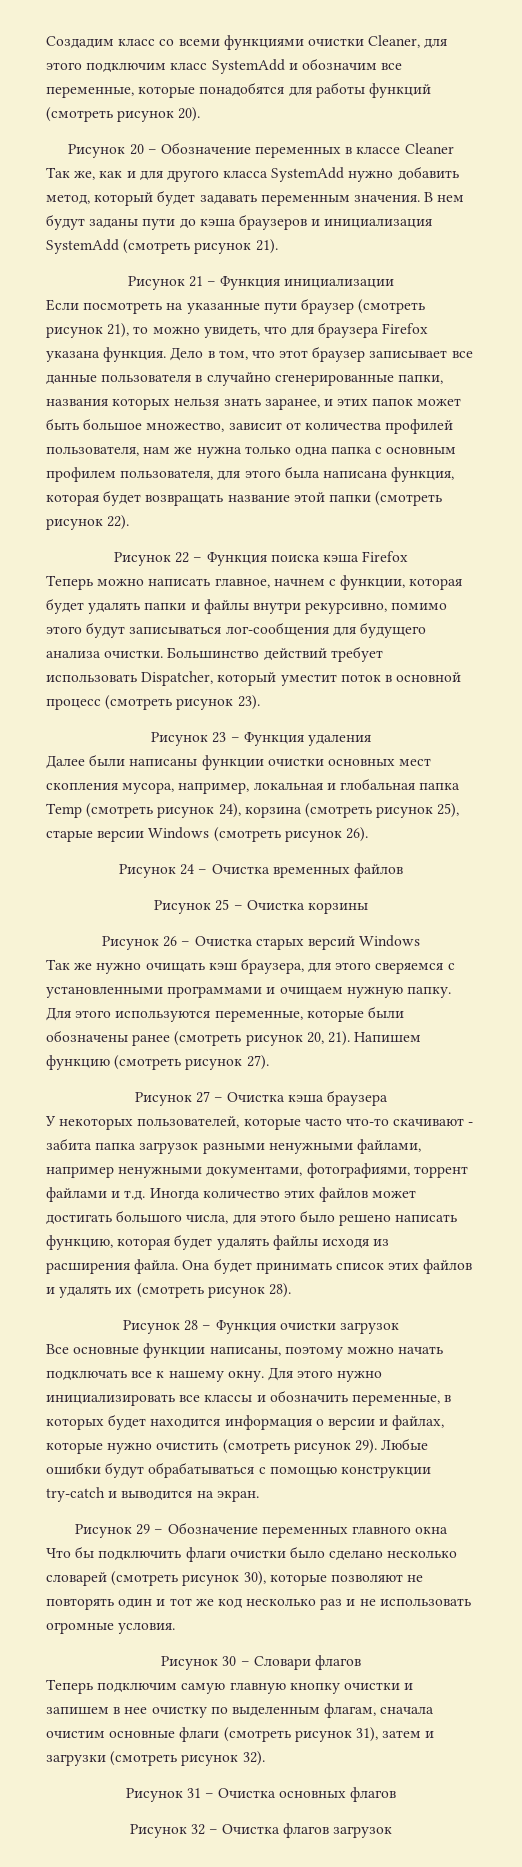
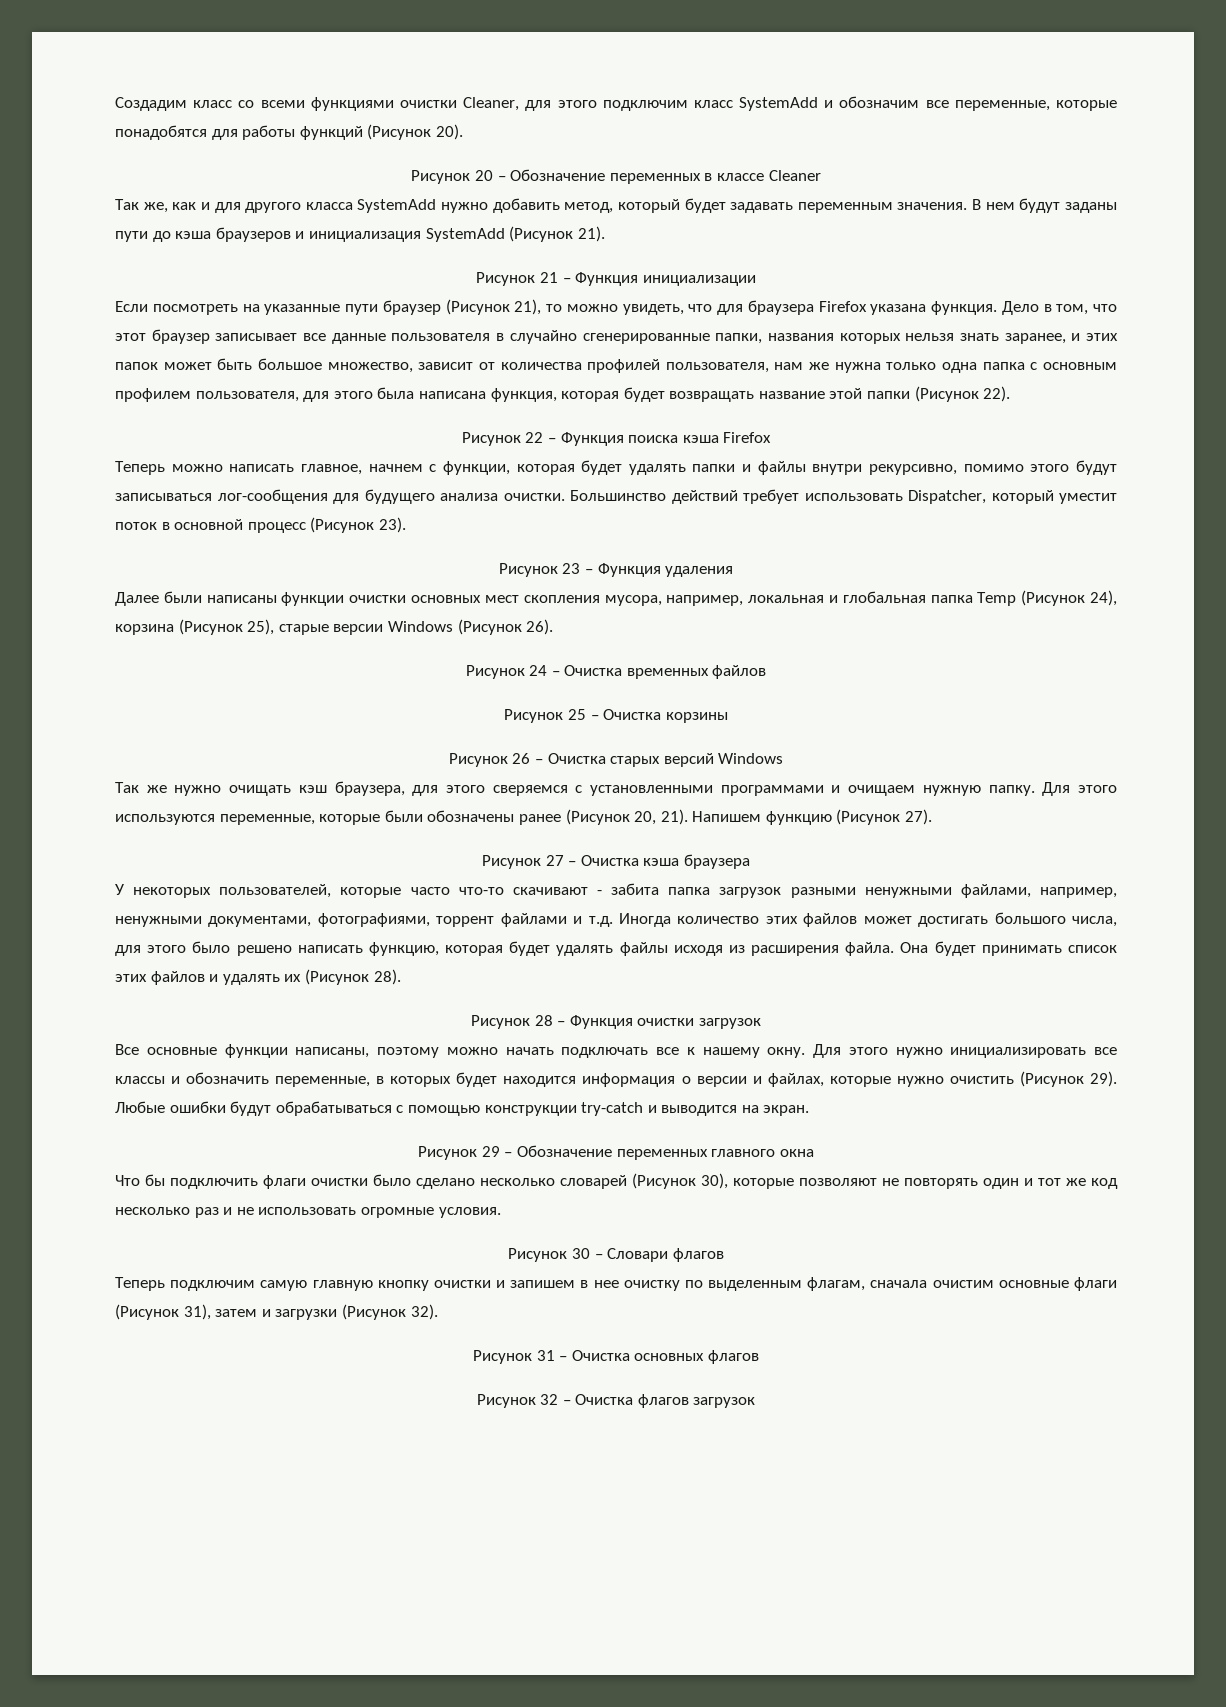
- Создадим класс со всеми функциями очистки Cleaner, для этого подключим класс SystemAdd и обозначим все переменные, которые понадобятся для работы функций (смотреть рисунок 20).
+ Создадим класс со всеми функциями очистки Cleaner, для этого подключим класс SystemAdd и обозначим все переменные, которые понадобятся для работы функций (Рисунок 20).
- В нем будут заданы пути до кэша браузеров и инициализация SystemAdd (смотреть рисунок 21).
+ В нем будут заданы пути до кэша браузеров и инициализация SystemAdd (Рисунок 21).
- Если посмотреть на указанные пути браузер (смотреть рисунок 21), то можно увидеть, что для браузера Firefox указана функция.
+ Если посмотреть на указанные пути браузер (Рисунок 21), то можно увидеть, что для браузера Firefox указана функция.
- Дело в том, что этот браузер записывает все данные пользователя в случайно сгенерированные папки, названия которых нельзя знать заранее, и этих папок может быть большое множество, зависит от количества профилей пользователя, нам же нужна только одна папка с основным профилем пользователя, для этого была написана функция, которая будет возвращать название этой папки (смотреть рисунок 22).
+ Дело в том, что этот браузер записывает все данные пользователя в случайно сгенерированные папки, названия которых нельзя знать заранее, и этих папок может быть большое множество, зависит от количества профилей пользователя, нам же нужна только одна папка с основным профилем пользователя, для этого была написана функция, которая будет возвращать название этой папки (Рисунок 22).
- Большинство действий требует использовать Dispatcher, который уместит поток в основной процесс (смотреть рисунок 23).
+ Большинство действий требует использовать Dispatcher, который уместит поток в основной процесс (Рисунок 23).
- Далее были написаны функции очистки основных мест скопления мусора, например, локальная и глобальная папка Temp (смотреть рисунок 24), корзина (смотреть рисунок 25), старые версии Windows (смотреть рисунок 26).
+ Далее были написаны функции очистки основных мест скопления мусора, например, локальная и глобальная папка Temp (Рисунок 24), корзина (Рисунок 25), старые версии Windows (Рисунок 26).
- Для этого используются переменные, которые были обозначены ранее (смотреть рисунок 20, 21).
+ Для этого используются переменные, которые были обозначены ранее (Рисунок 20, 21).
- Напишем функцию (смотреть рисунок 27).
+ Напишем функцию (Рисунок 27).
- У некоторых пользователей, которые часто что-то скачивают - забита папка загрузок разными ненужными файлами, например ненужными документами, фотографиями, торрент файлами и т.д. Иногда количество этих файлов может достигать большого числа, для этого было решено написать функцию, которая будет удалять файлы исходя из расширения файла.
+ У некоторых пользователей, которые часто что-то скачивают - забита папка загрузок разными ненужными файлами, например, ненужными документами, фотографиями, торрент файлами и т.д. Иногда количество этих файлов может достигать большого числа, для этого было решено написать функцию, которая будет удалять файлы исходя из расширения файла.
- Она будет принимать список этих файлов и удалять их (смотреть рисунок 28).
+ Она будет принимать список этих файлов и удалять их (Рисунок 28).
- Для этого нужно инициализировать все классы и обозначить переменные, в которых будет находится информация о версии и файлах, которые нужно очистить (смотреть рисунок 29).
+ Для этого нужно инициализировать все классы и обозначить переменные, в которых будет находится информация о версии и файлах, которые нужно очистить (Рисунок 29).
- Что бы подключить флаги очистки было сделано несколько словарей (смотреть рисунок 30), которые позволяют не повторять один и тот же код несколько раз и не использовать огромные условия.
+ Что бы подключить флаги очистки было сделано несколько словарей (Рисунок 30), которые позволяют не повторять один и тот же код несколько раз и не использовать огромные условия.
- Теперь подключим самую главную кнопку очистки и запишем в нее очистку по выделенным флагам, сначала очистим основные флаги (смотреть рисунок 31), затем и загрузки (смотреть рисунок 32).
+ Теперь подключим самую главную кнопку очистки и запишем в нее очистку по выделенным флагам, сначала очистим основные флаги (Рисунок 31), затем и загрузки (Рисунок 32).

